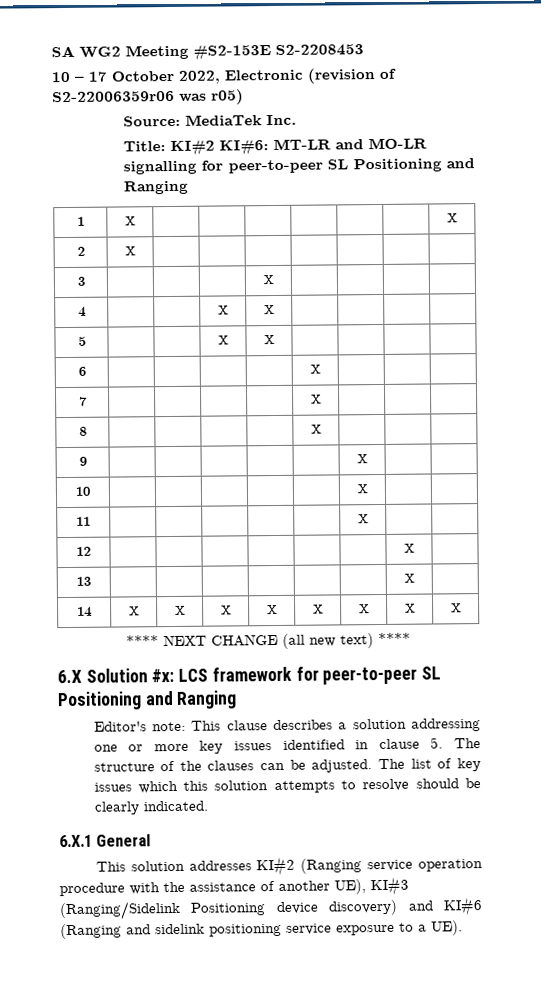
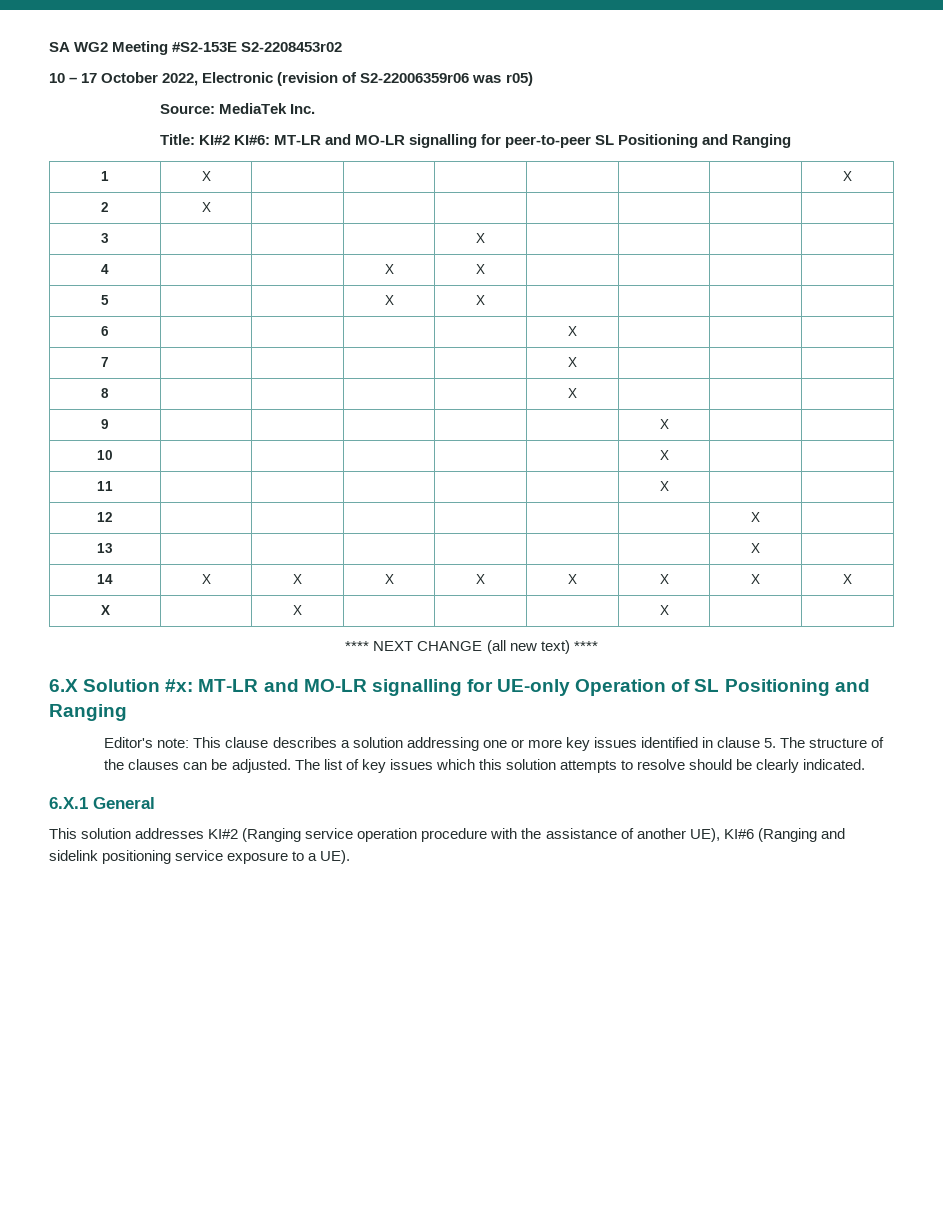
- SA WG2 Meeting #S2-153E S2-2208453
+ SA WG2 Meeting #S2-153E S2-2208453r02
+ X | | X | | | | X | |
- 6.X Solution #x: LCS framework for peer-to-peer SL Positioning and Ranging
+ 6.X Solution #x: MT-LR and MO-LR signalling for UE-only Operation of SL Positioning and Ranging
- This solution addresses KI#2 (Ranging service operation procedure with the assistance of another UE), KI#3 (Ranging/Sidelink Positioning device discovery) and KI#6 (Ranging and sidelink positioning service exposure to a UE).
+ This solution addresses KI#2 (Ranging service operation procedure with the assistance of another UE), KI#6 (Ranging and sidelink positioning service exposure to a UE).

